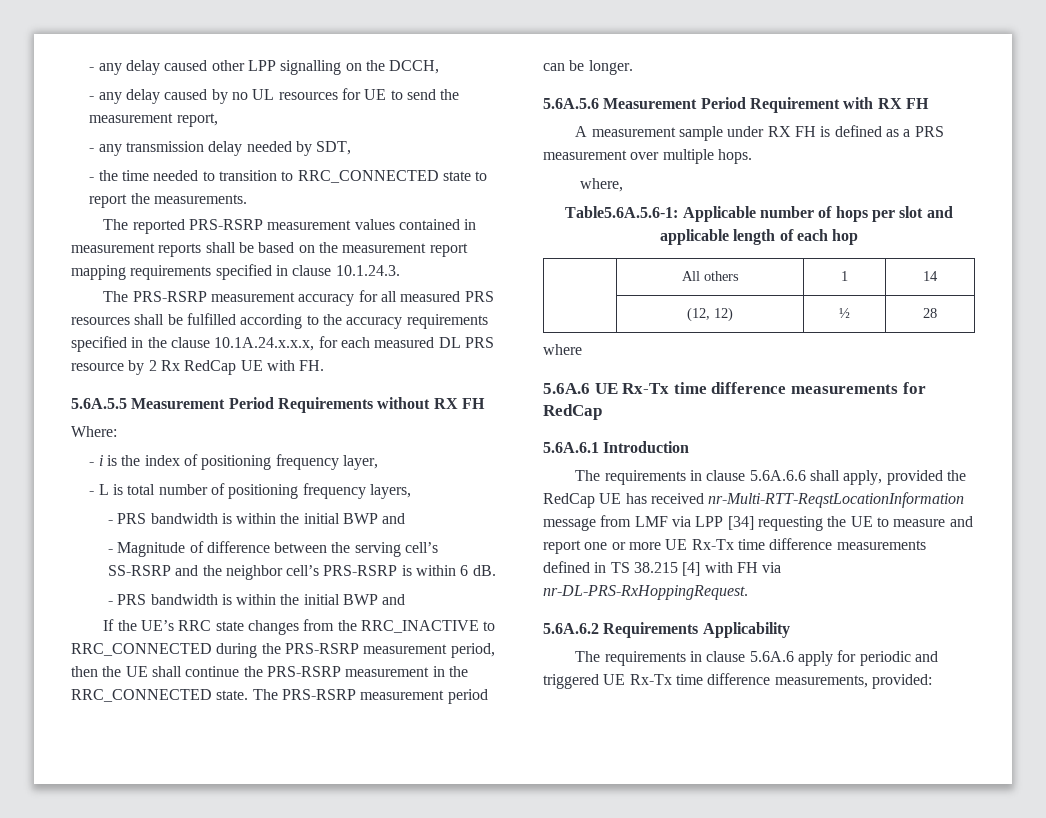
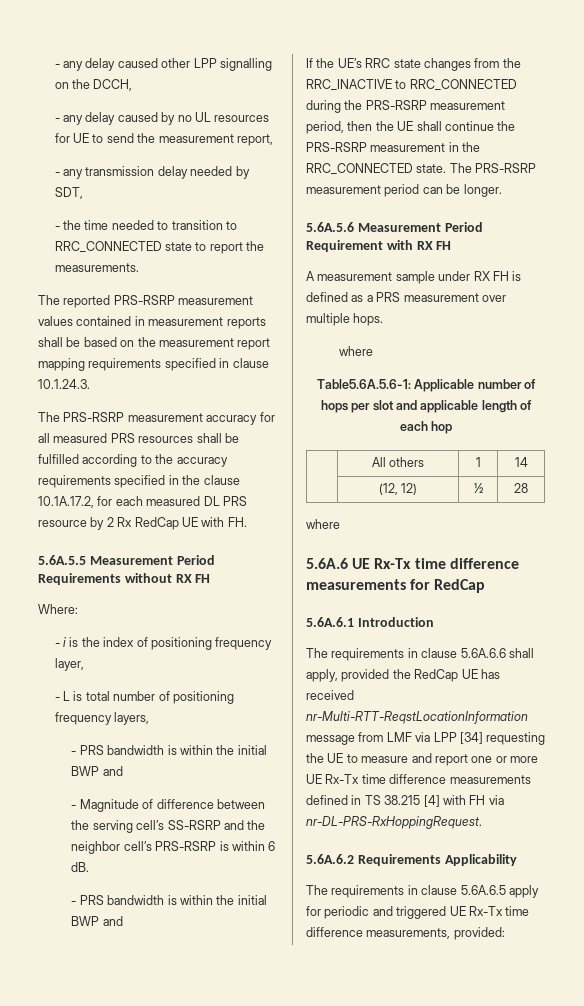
- The PRS-RSRP measurement accuracy for all measured PRS resources shall be fulfilled according to the accuracy requirements specified in the clause 10.1A.24.x.x.x, for each measured DL PRS resource by 2 Rx RedCap UE with FH.
+ The PRS-RSRP measurement accuracy for all measured PRS resources shall be fulfilled according to the accuracy requirements specified in the clause 10.1A.17.2, for each measured DL PRS resource by 2 Rx RedCap UE with FH.
  A measurement sample under RX FH is defined as a PRS measurement over multiple hops.
- where,
+ where
- The requirements in clause 5.6A.6 apply for periodic and triggered UE Rx-Tx time difference measurements, provided:
+ The requirements in clause 5.6A.6.5 apply for periodic and triggered UE Rx-Tx time difference measurements, provided:

